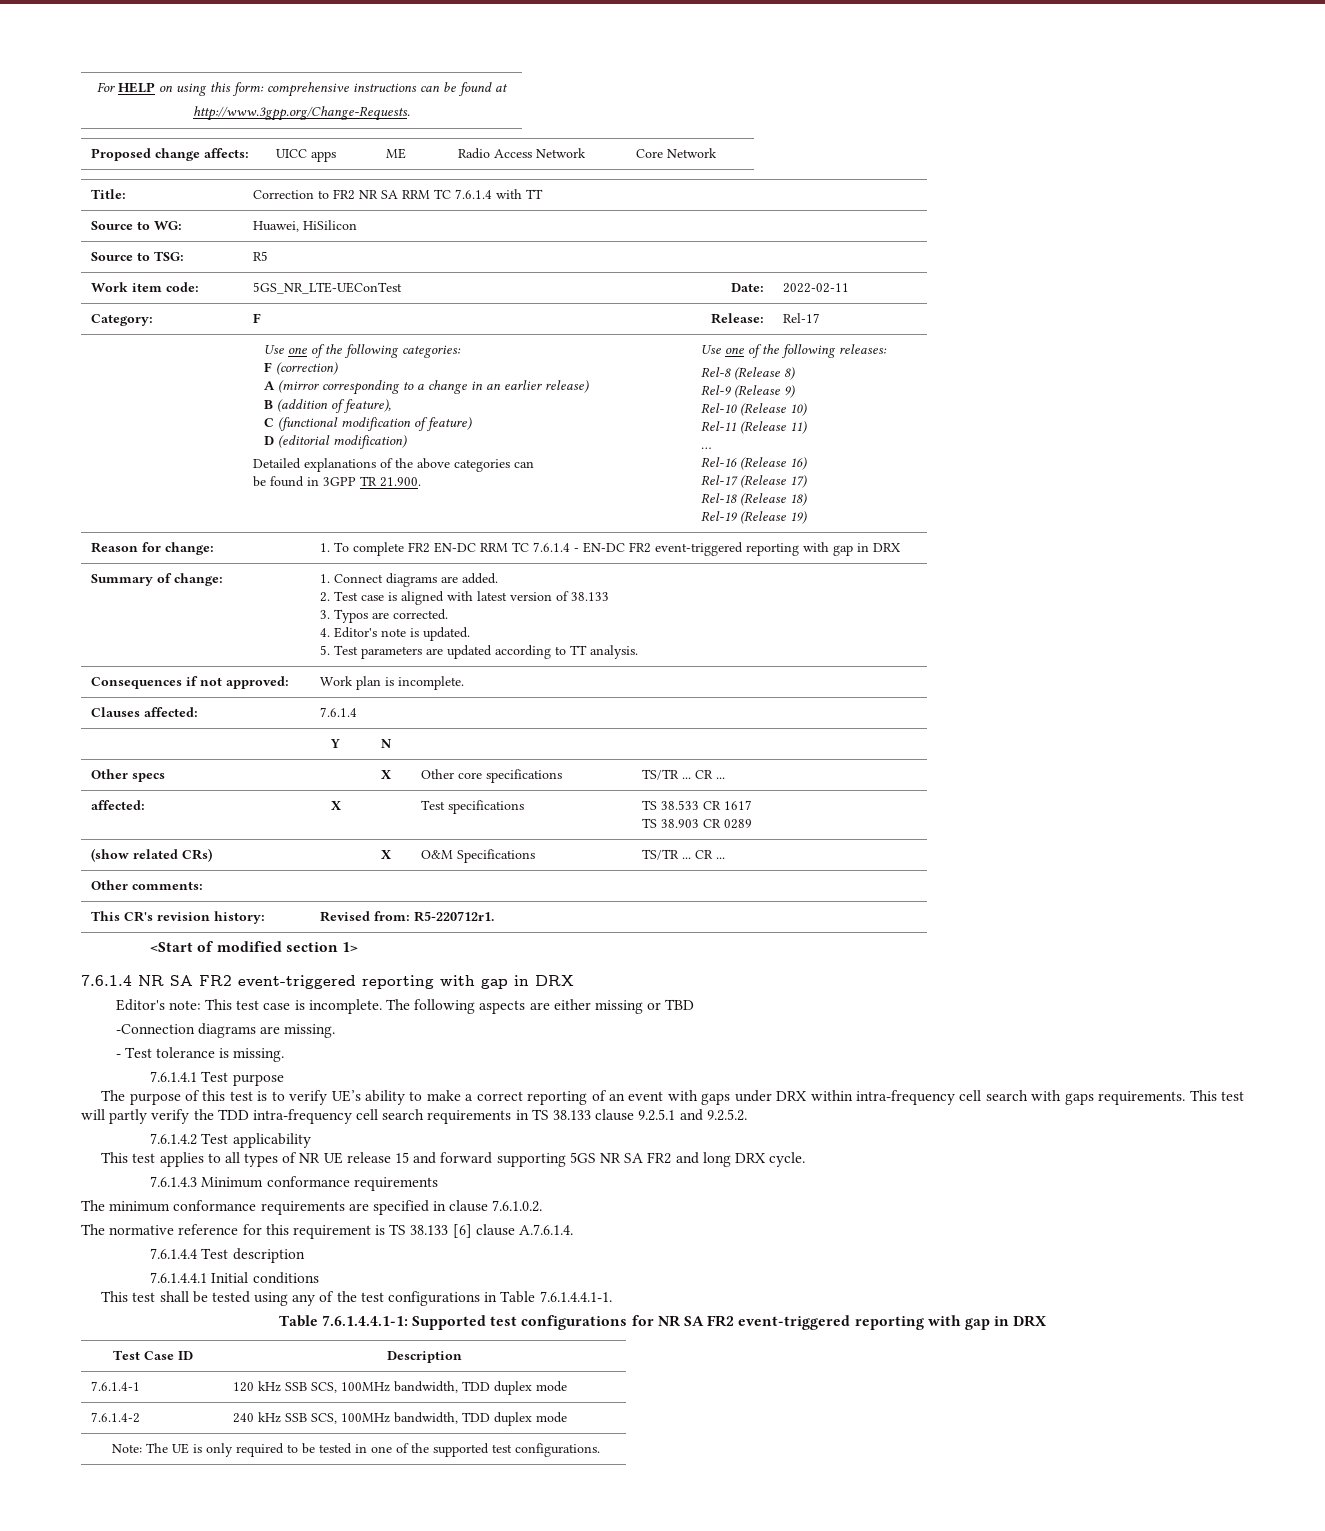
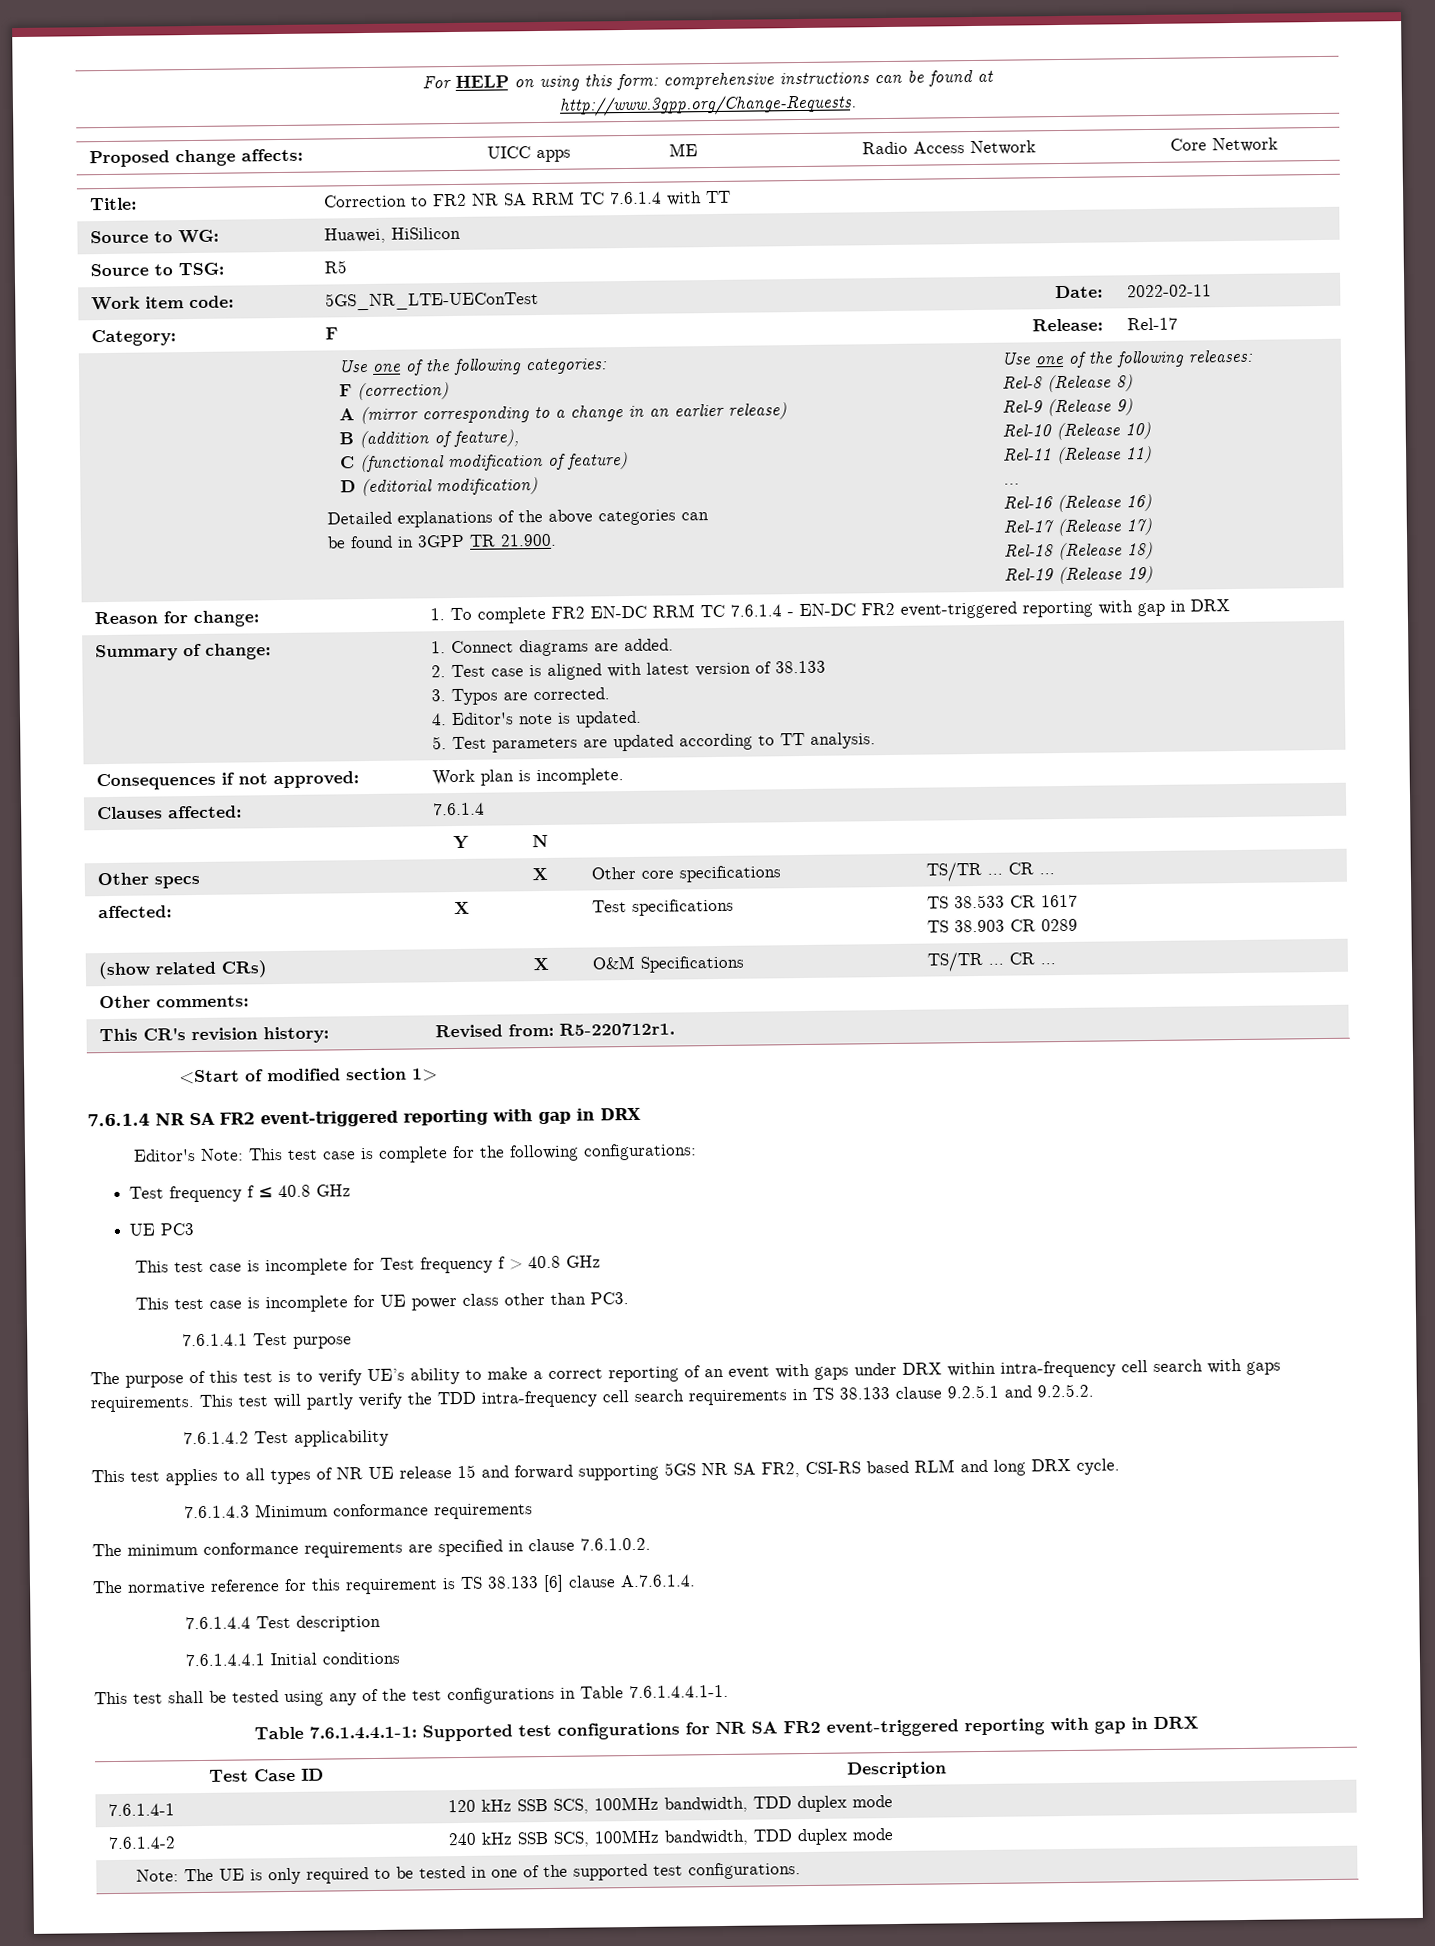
- Editor's note: This test case is incomplete. The following aspects are either missing or TBD
- -Connection diagrams are missing.
- - Test tolerance is missing.
+ Editor's Note: This test case is complete for the following configurations:
+ Test frequency f ≤ 40.8 GHz
+ UE PC3
+ This test case is incomplete for Test frequency f > 40.8 GHz
+ This test case is incomplete for UE power class other than PC3.
- This test applies to all types of NR UE release 15 and forward supporting 5GS NR SA FR2 and long DRX cycle.
+ This test applies to all types of NR UE release 15 and forward supporting 5GS NR SA FR2, CSI-RS based RLM and long DRX cycle.

